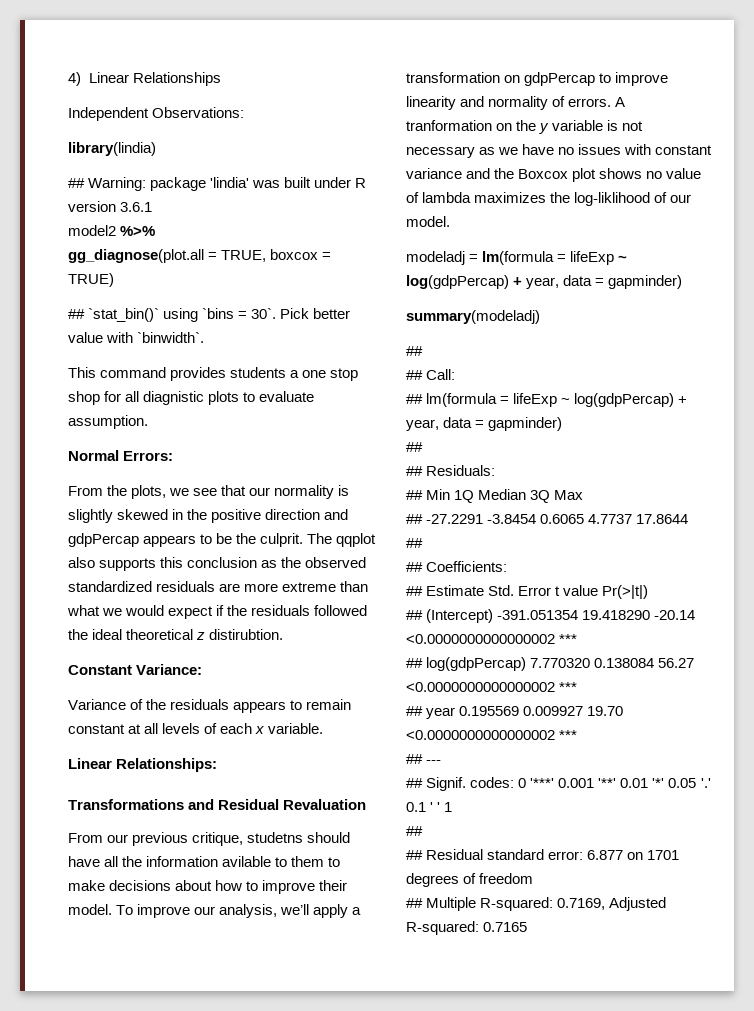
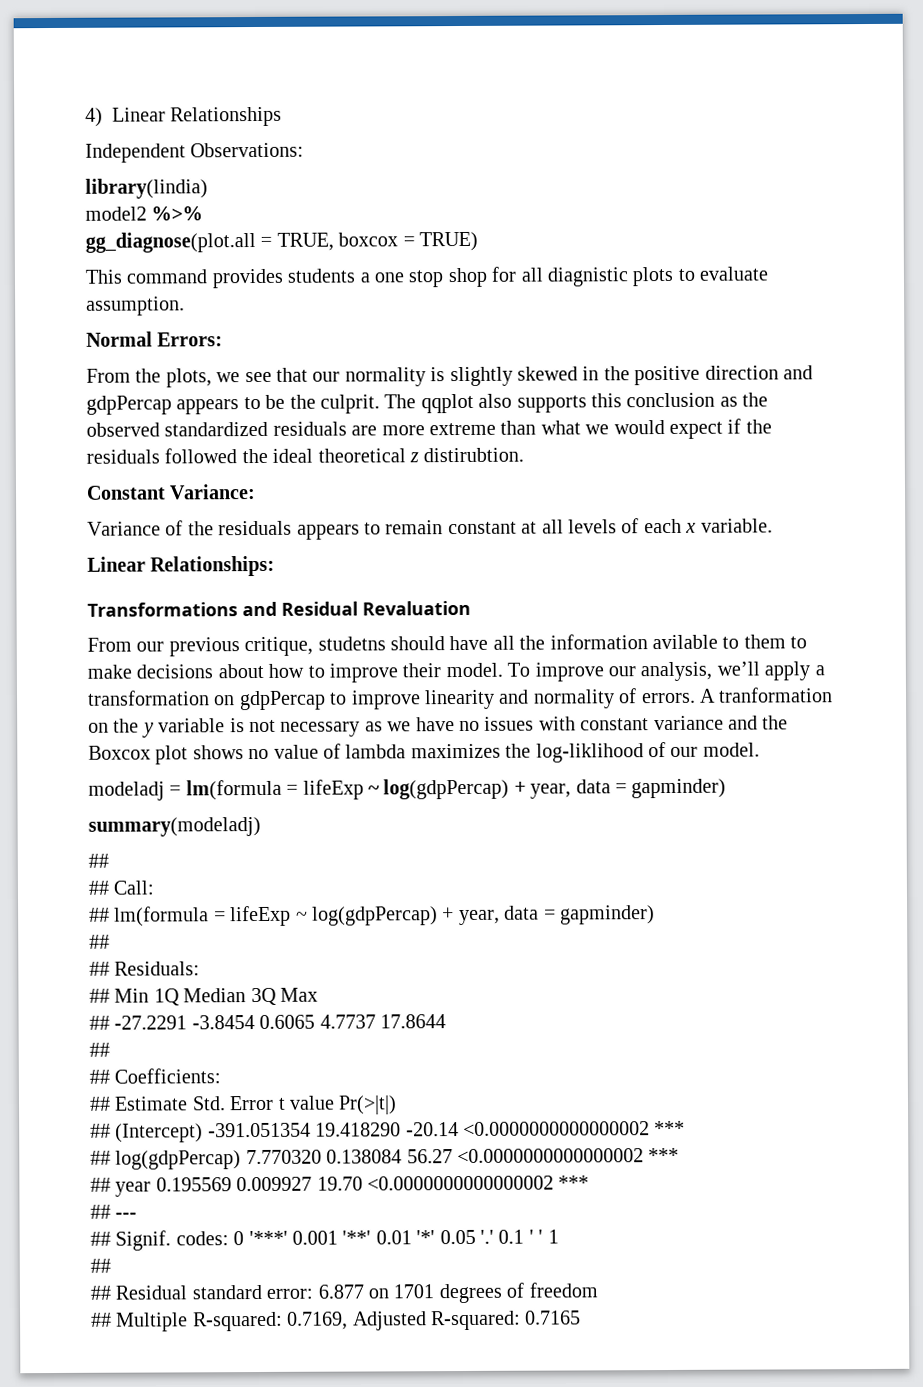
- ## Warning: package 'lindia' was built under R version 3.6.1
- ## `stat_bin()` using `bins = 30`. Pick better value with `binwidth`.

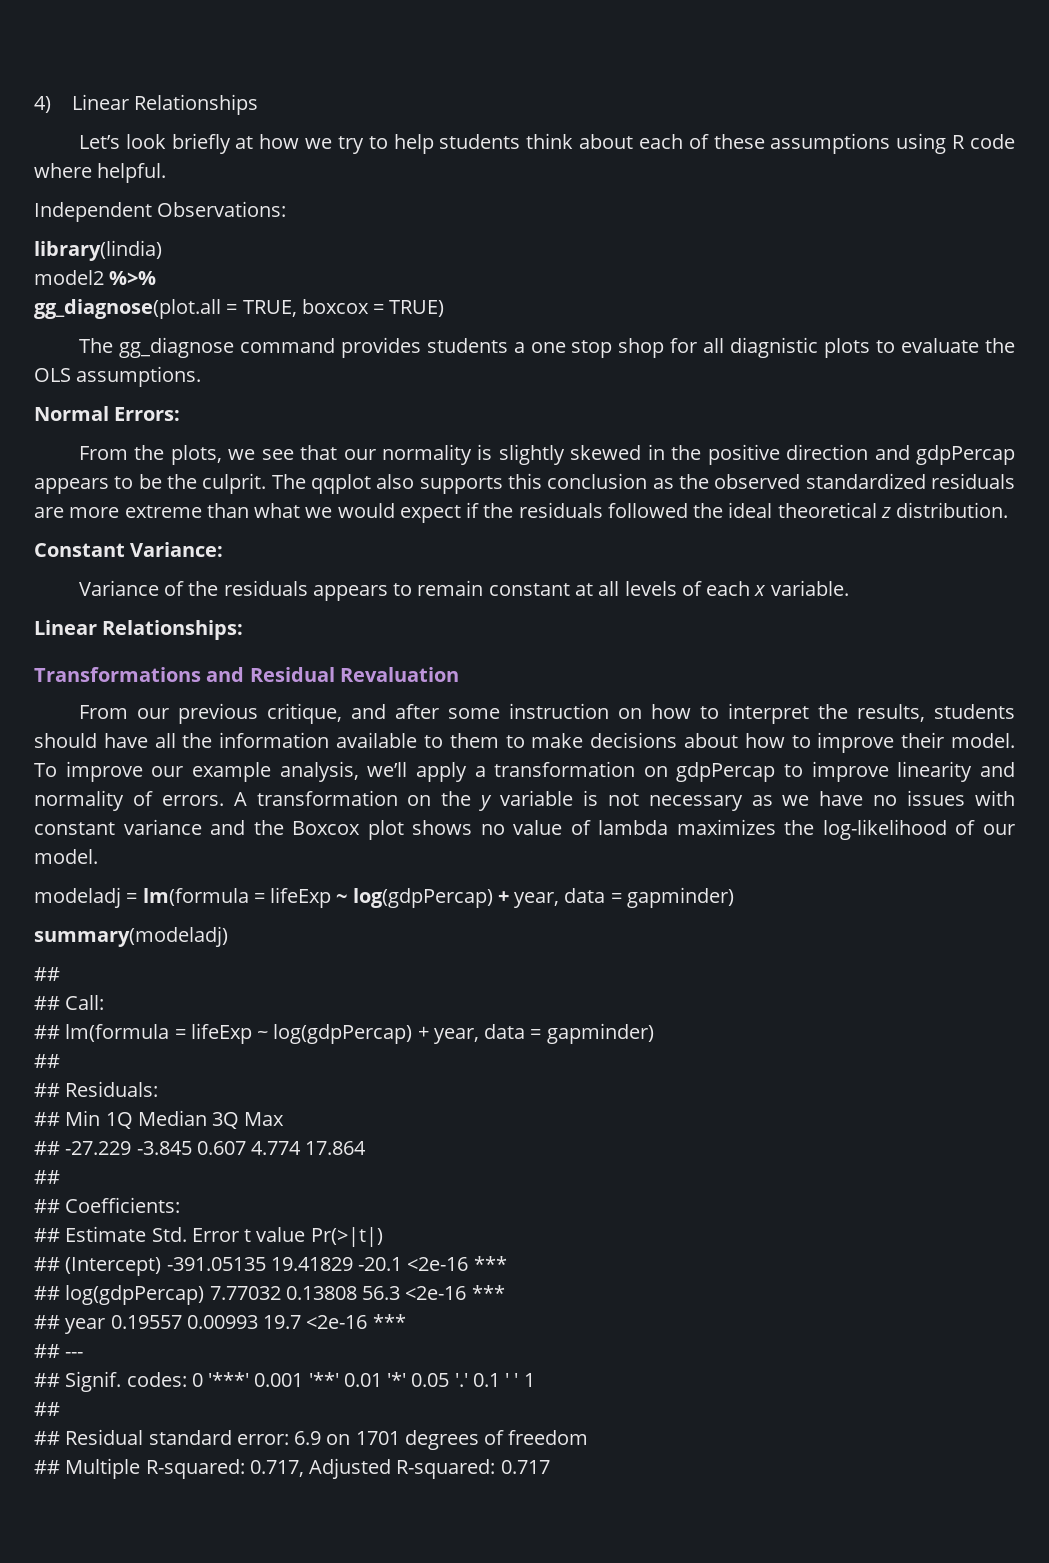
+ Let’s look briefly at how we try to help students think about each of these assumptions using R code where helpful.
- This command provides students a one stop shop for all diagnistic plots to evaluate assumption.
+ The gg_diagnose command provides students a one stop shop for all diagnistic plots to evaluate the OLS assumptions.
- The qqplot also supports this conclusion as the observed standardized residuals are more extreme than what we would expect if the residuals followed the ideal theoretical z distirubtion.
+ The qqplot also supports this conclusion as the observed standardized residuals are more extreme than what we would expect if the residuals followed the ideal theoretical z distribution.
- From our previous critique, studetns should have all the information avilable to them to make decisions about how to improve their model.
+ From our previous critique, and after some instruction on how to interpret the results, students should have all the information available to them to make decisions about how to improve their model.
- To improve our analysis, we’ll apply a transformation on gdpPercap to improve linearity and normality of errors.
+ To improve our example analysis, we’ll apply a transformation on gdpPercap to improve linearity and normality of errors.
- A tranformation on the y variable is not necessary as we have no issues with constant variance and the Boxcox plot shows no value of lambda maximizes the log-liklihood of our model.
+ A transformation on the y variable is not necessary as we have no issues with constant variance and the Boxcox plot shows no value of lambda maximizes the log-likelihood of our model.
- ## -27.2291 -3.8454 0.6065 4.7737 17.8644
+ ## -27.229 -3.845 0.607 4.774 17.864
- ## (Intercept) -391.051354 19.418290 -20.14 <0.0000000000000002 ***
+ ## (Intercept) -391.05135 19.41829 -20.1 <2e-16 ***
- ## log(gdpPercap) 7.770320 0.138084 56.27 <0.0000000000000002 ***
+ ## log(gdpPercap) 7.77032 0.13808 56.3 <2e-16 ***
- ## year 0.195569 0.009927 19.70 <0.0000000000000002 ***
+ ## year 0.19557 0.00993 19.7 <2e-16 ***
- ## Residual standard error: 6.877 on 1701 degrees of freedom
+ ## Residual standard error: 6.9 on 1701 degrees of freedom
- ## Multiple R-squared: 0.7169, Adjusted R-squared: 0.7165
+ ## Multiple R-squared: 0.717, Adjusted R-squared: 0.717

